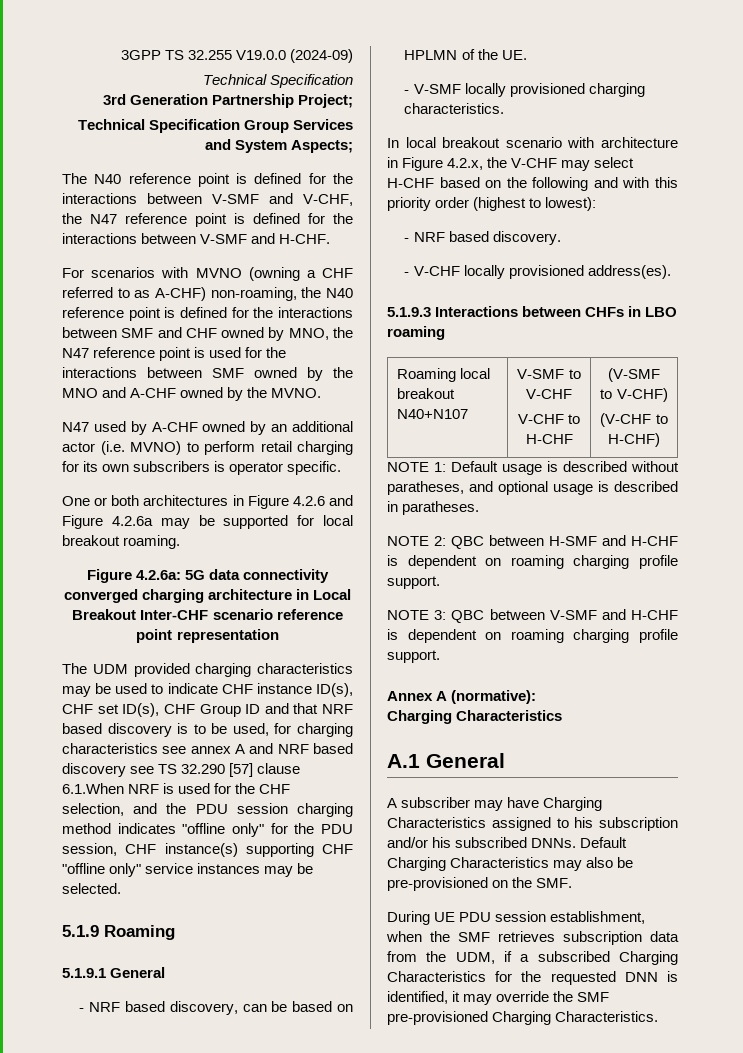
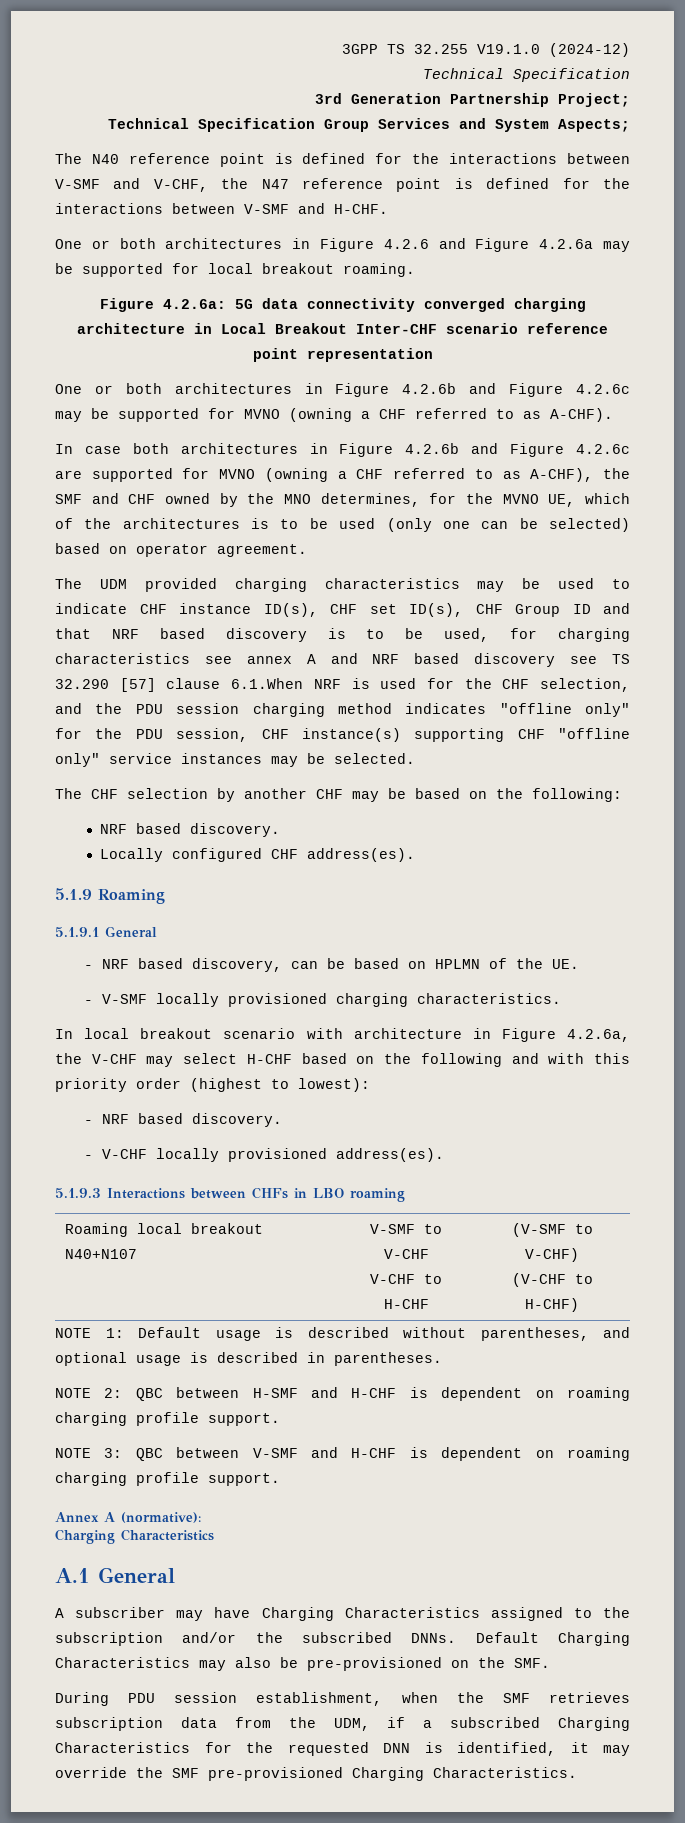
- 3GPP TS 32.255 V19.0.0 (2024-09)
+ 3GPP TS 32.255 V19.1.0 (2024-12)
- For scenarios with MVNO (owning a CHF referred to as A-CHF) non-roaming, the N40 reference point is defined for the interactions between SMF and CHF owned by MNO, the N47 reference point is used for the interactions between SMF owned by the MNO and A-CHF owned by the MVNO.
- N47 used by A-CHF owned by an additional actor (i.e. MVNO) to perform retail charging for its own subscribers is operator specific.
+ One or both architectures in Figure 4.2.6b and Figure 4.2.6c may be supported for MVNO (owning a CHF referred to as A-CHF).
+ In case both architectures in Figure 4.2.6b and Figure 4.2.6c are supported for MVNO (owning a CHF referred to as A-CHF), the SMF and CHF owned by the MNO determines, for the MVNO UE, which of the architectures is to be used (only one can be selected) based on operator agreement.
+ The CHF selection by another CHF may be based on the following:
+ NRF based discovery.
+ Locally configured CHF address(es).
- In local breakout scenario with architecture in Figure 4.2.x, the V-CHF may select H-CHF based on the following and with this priority order (highest to lowest):
+ In local breakout scenario with architecture in Figure 4.2.6a, the V-CHF may select H-CHF based on the following and with this priority order (highest to lowest):
- NOTE 1: Default usage is described without paratheses, and optional usage is described in paratheses.
+ NOTE 1: Default usage is described without parentheses, and optional usage is described in parentheses.
- A subscriber may have Charging Characteristics assigned to his subscription and/or his subscribed DNNs.
+ A subscriber may have Charging Characteristics assigned to the subscription and/or the subscribed DNNs.
- During UE PDU session establishment, when the SMF retrieves subscription data from the UDM, if a subscribed Charging Characteristics for the requested DNN is identified, it may override the SMF pre-provisioned Charging Characteristics.
+ During PDU session establishment, when the SMF retrieves subscription data from the UDM, if a subscribed Charging Characteristics for the requested DNN is identified, it may override the SMF pre-provisioned Charging Characteristics.

